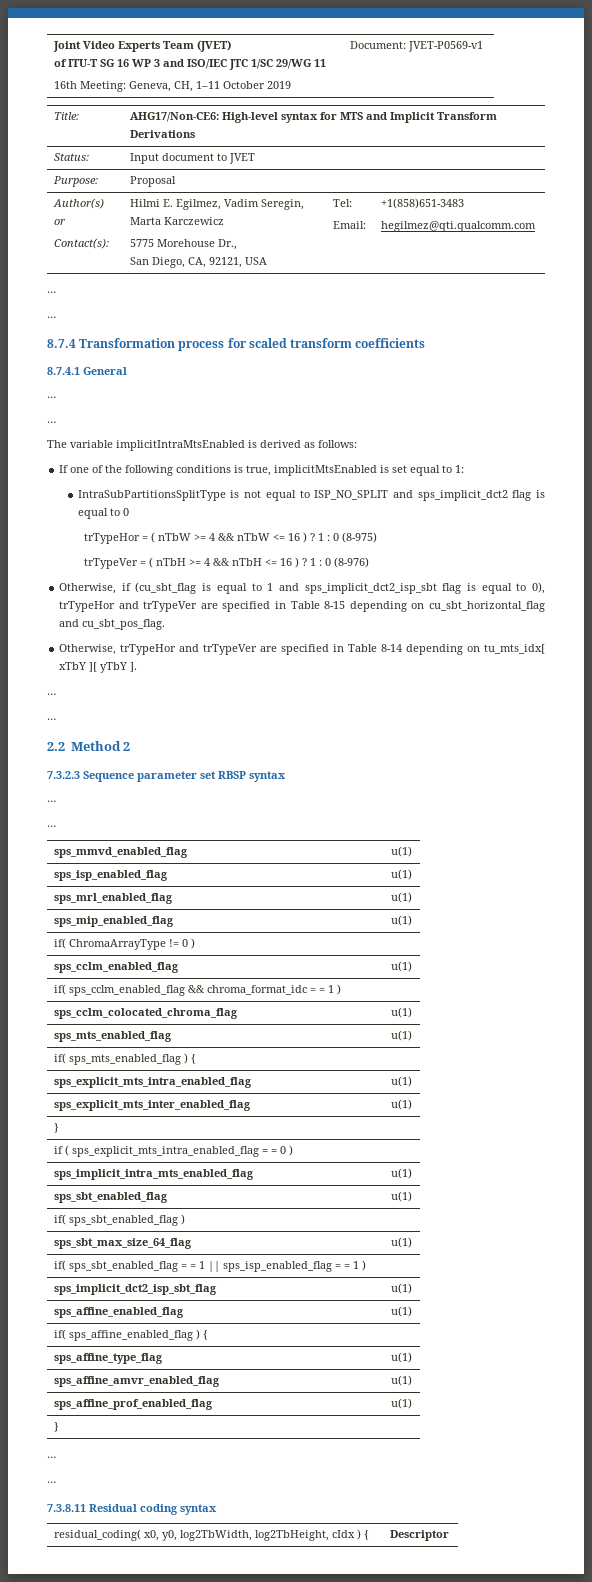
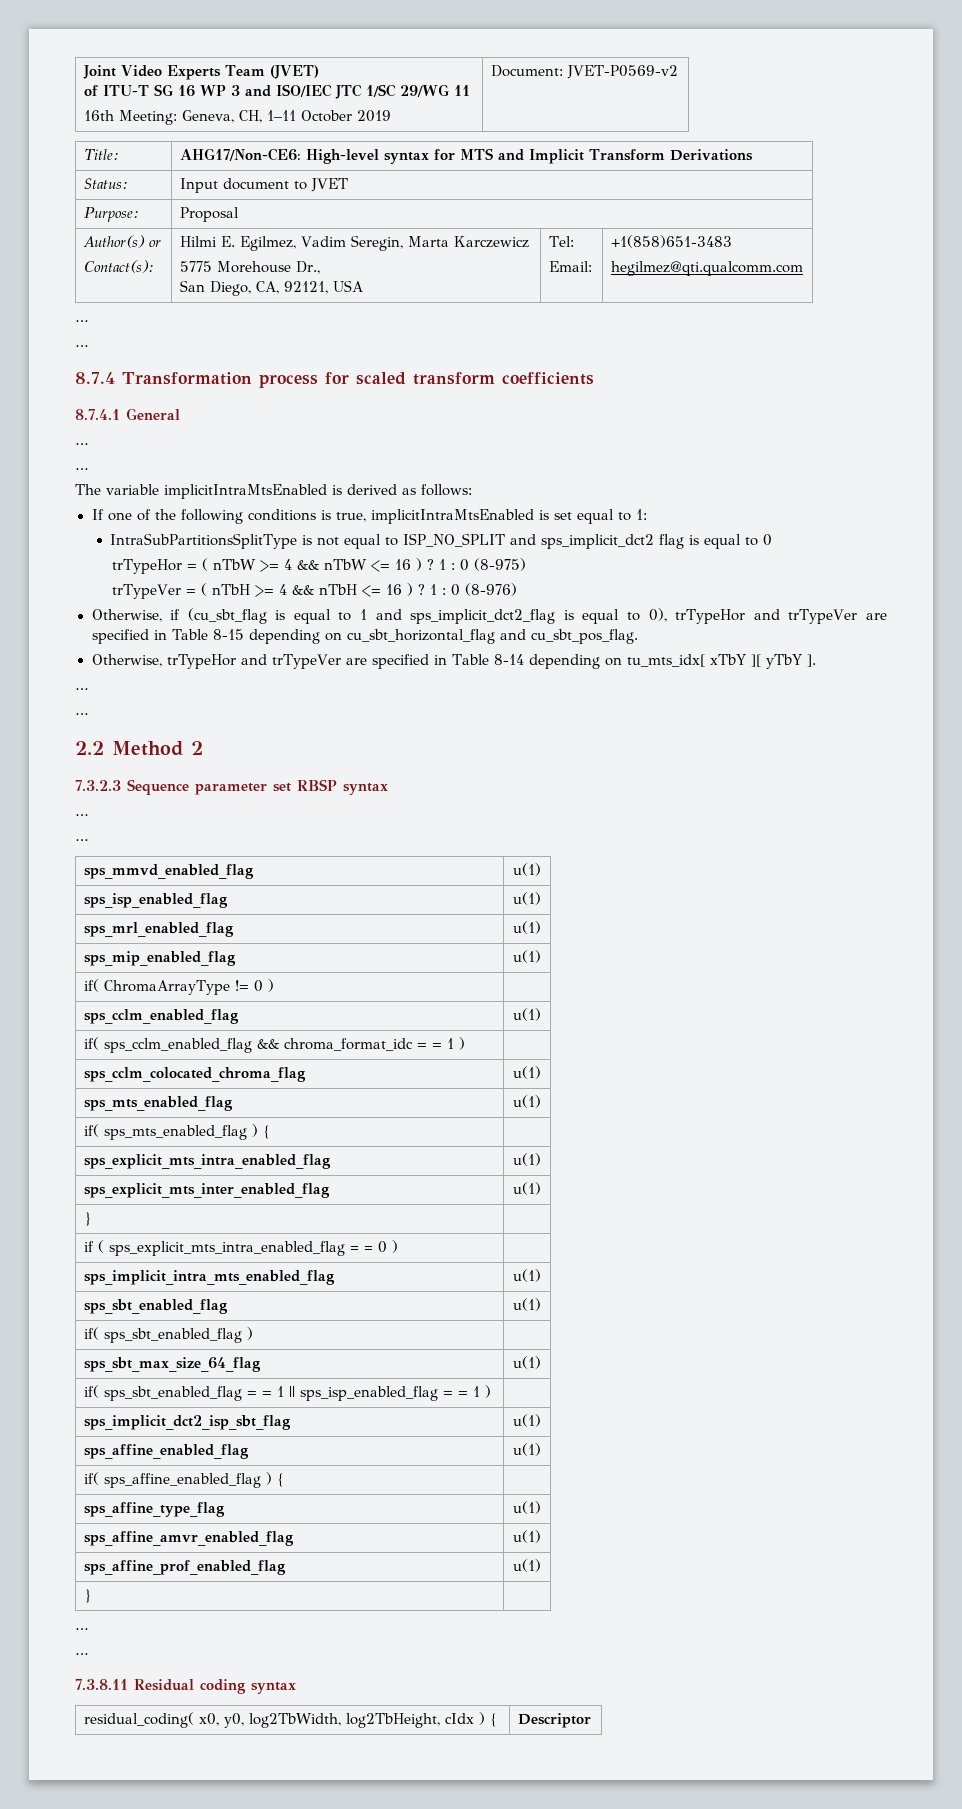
  Joint Video Experts Team (JVET)
  of ITU-T SG 16 WP 3 and ISO/IEC JTC 1/SC 29/WG 11
- 16th Meeting: Geneva, CH, 1–11 October 2019 | Document: JVET-P0569-v1
+ 16th Meeting: Geneva, CH, 1–11 October 2019 | Document: JVET-P0569-v2
- If one of the following conditions is true, implicitMtsEnabled is set equal to 1:
+ If one of the following conditions is true, implicitIntraMtsEnabled is set equal to 1:
- Otherwise, if (cu_sbt_flag is equal to 1 and sps_implicit_dct2_isp_sbt flag is equal to 0), trTypeHor and trTypeVer are specified in Table 8-15 depending on cu_sbt_horizontal_flag and cu_sbt_pos_flag.
+ Otherwise, if (cu_sbt_flag is equal to 1 and sps_implicit_dct2_flag is equal to 0), trTypeHor and trTypeVer are specified in Table 8-15 depending on cu_sbt_horizontal_flag and cu_sbt_pos_flag.

